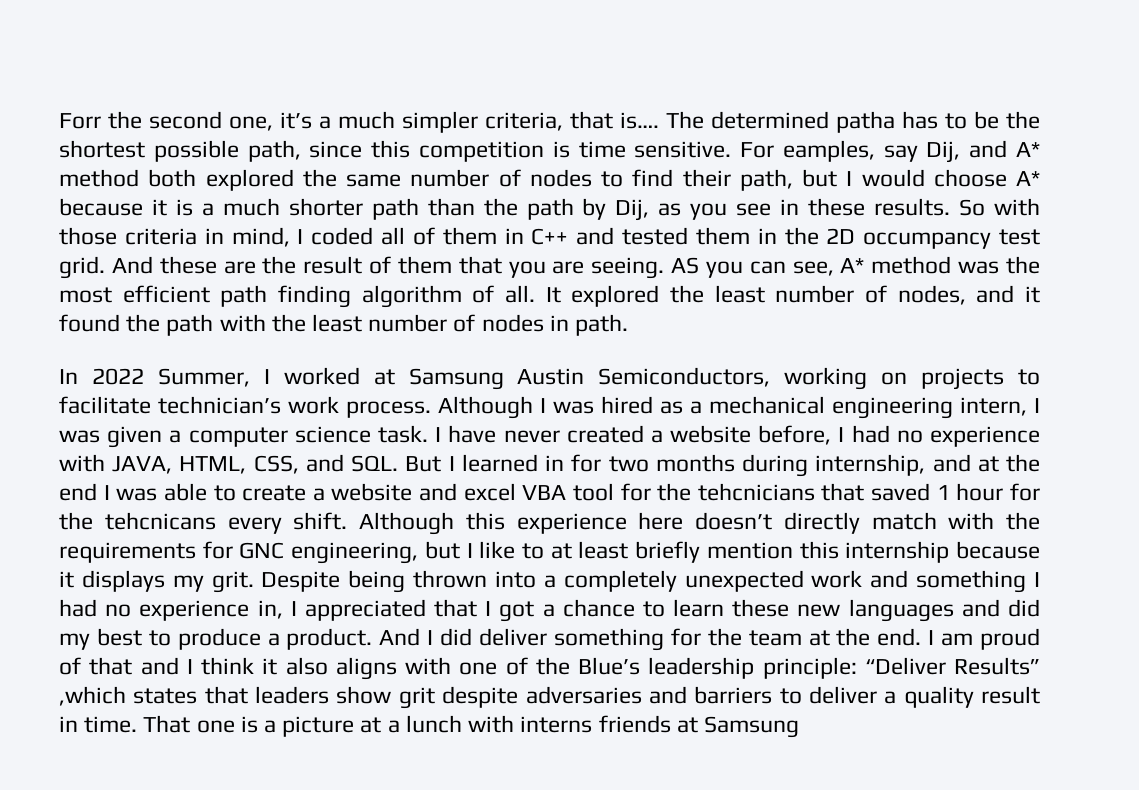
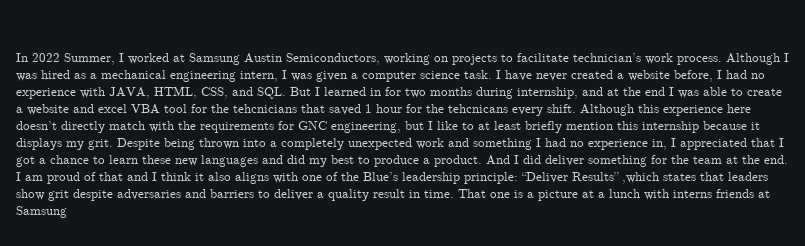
- Forr the second one, it’s a much simpler criteria, that is…. The determined patha has to be the shortest possible path, since this competition is time sensitive. For eamples, say Dij, and A* method both explored the same number of nodes to find their path, but I would choose A* because it is a much shorter path than the path by Dij, as you see in these results. So with those criteria in mind, I coded all of them in C++ and tested them in the 2D occumpancy test grid. And these are the result of them that you are seeing. AS you can see, A* method was the most efficient path finding algorithm of all. It explored the least number of nodes, and it found the path with the least number of nodes in path.

